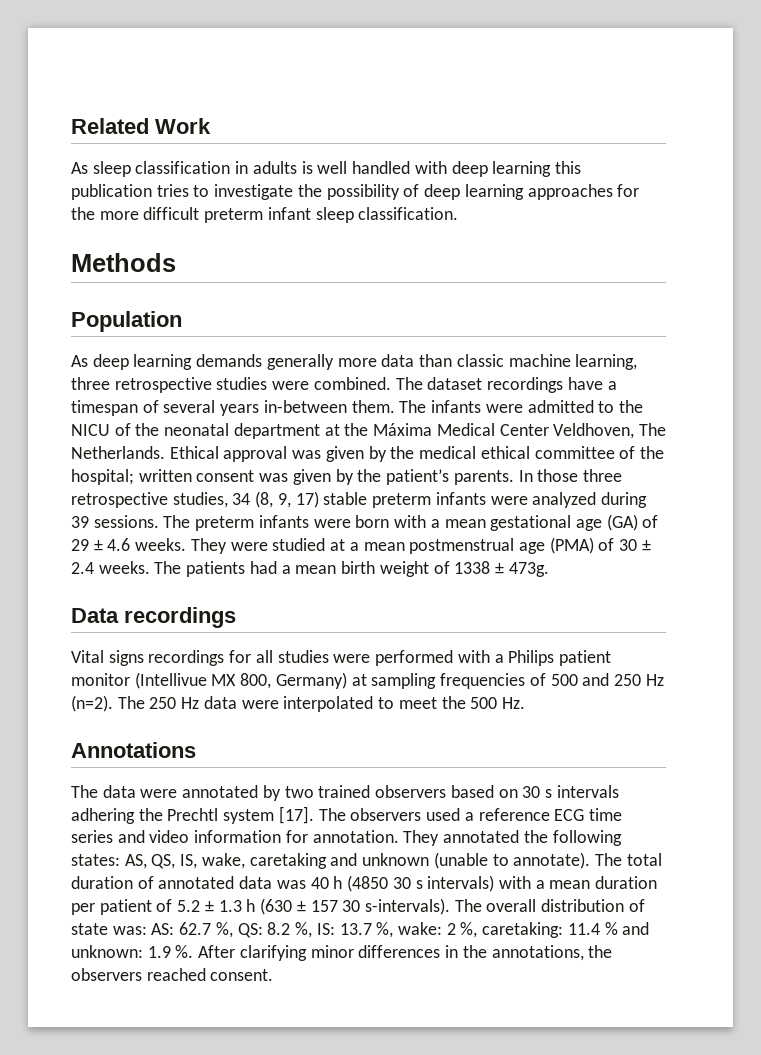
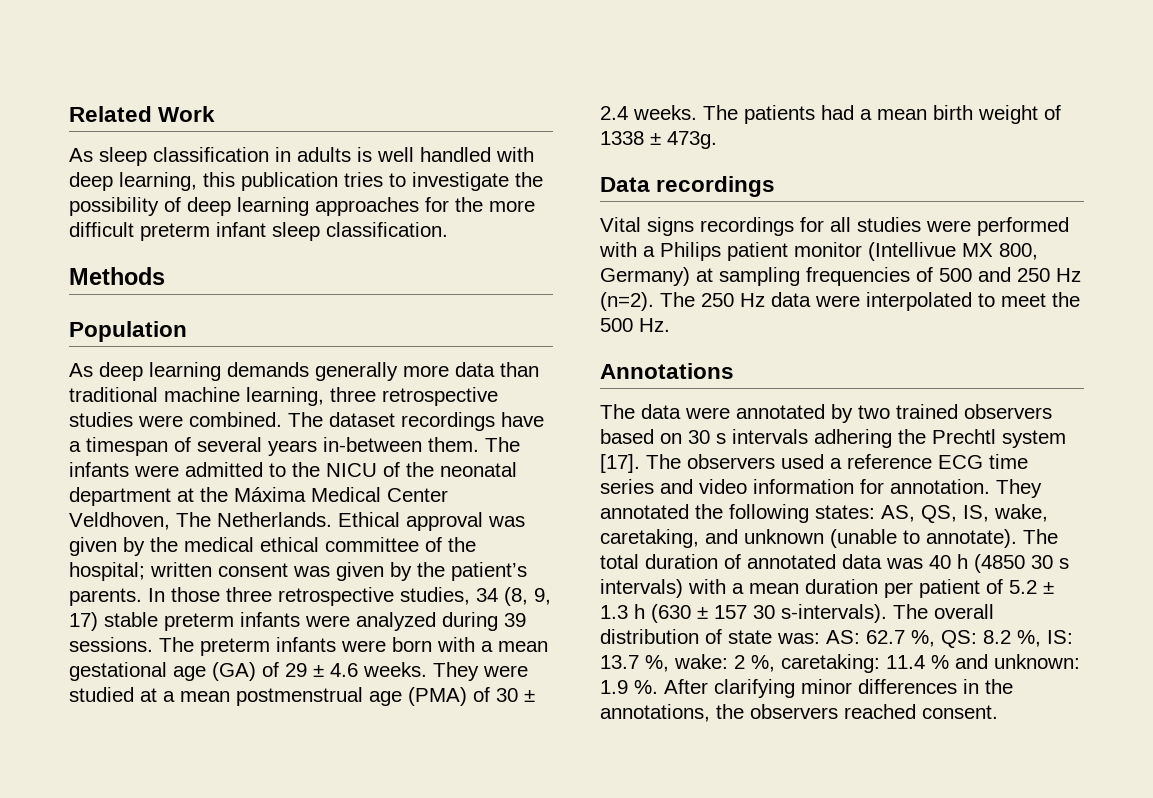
- As sleep classification in adults is well handled with deep learning this publication tries to investigate the possibility of deep learning approaches for the more difficult preterm infant sleep classification.
+ As sleep classification in adults is well handled with deep learning, this publication tries to investigate the possibility of deep learning approaches for the more difficult preterm infant sleep classification.
- As deep learning demands generally more data than classic machine learning, three retrospective studies were combined.
+ As deep learning demands generally more data than traditional machine learning, three retrospective studies were combined.
- They annotated the following states: AS, QS, IS, wake, caretaking and unknown (unable to annotate).
+ They annotated the following states: AS, QS, IS, wake, caretaking, and unknown (unable to annotate).

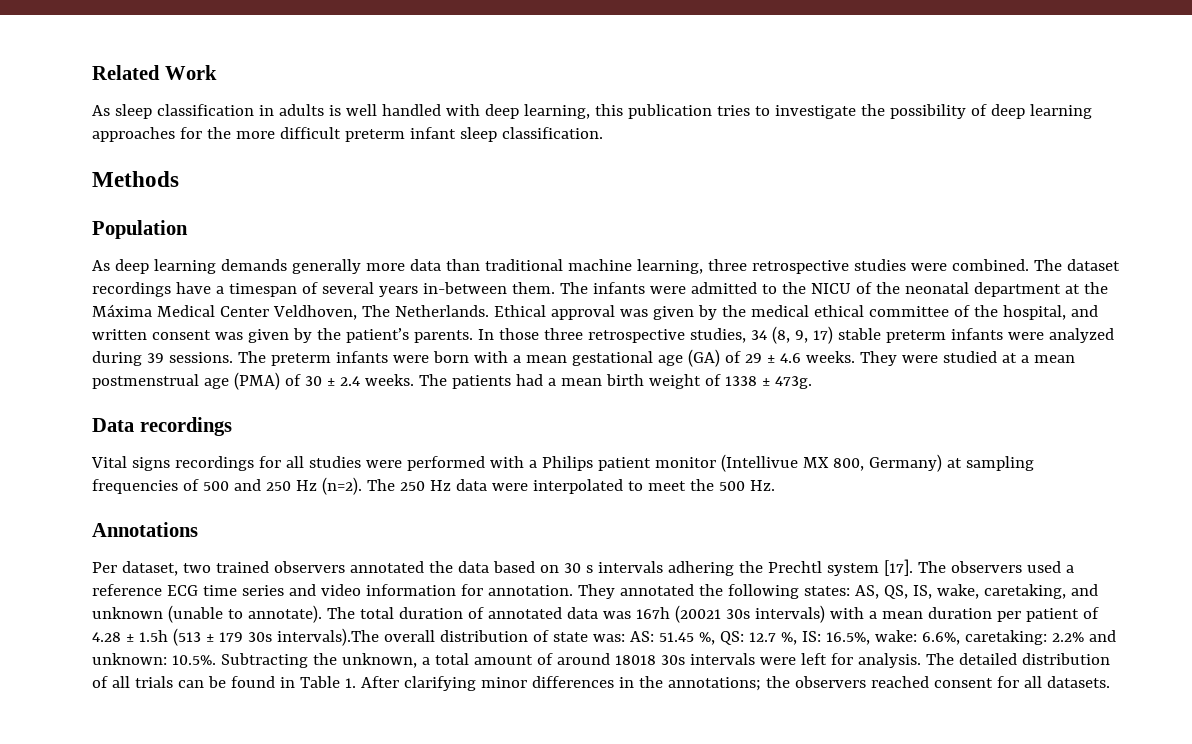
- Ethical approval was given by the medical ethical committee of the hospital; written consent was given by the patient’s parents.
+ Ethical approval was given by the medical ethical committee of the hospital, and written consent was given by the patient’s parents.
- The data were annotated by two trained observers based on 30 s intervals adhering the Prechtl system [17].
+ Per dataset, two trained observers annotated the data based on 30 s intervals adhering the Prechtl system [17].
- The total duration of annotated data was 40 h (4850 30 s intervals) with a mean duration per patient of 5.2 ± 1.3 h (630 ± 157 30 s-intervals). The overall distribution of state was: AS: 62.7 %, QS: 8.2 %, IS: 13.7 %, wake: 2 %, caretaking: 11.4 % and unknown: 1.9 %. After clarifying minor differences in the annotations, the observers reached consent.
+ The total duration of annotated data was 167h (20021 30s intervals) with a mean duration per patient of 4.28 ± 1.5h (513 ± 179 30s intervals).The overall distribution of state was: AS: 51.45 %, QS: 12.7 %, IS: 16.5%, wake: 6.6%, caretaking: 2.2% and unknown: 10.5%. Subtracting the unknown, a total amount of around 18018 30s intervals were left for analysis. The detailed distribution of all trials can be found in Table 1. After clarifying minor differences in the annotations; the observers reached consent for all datasets.

